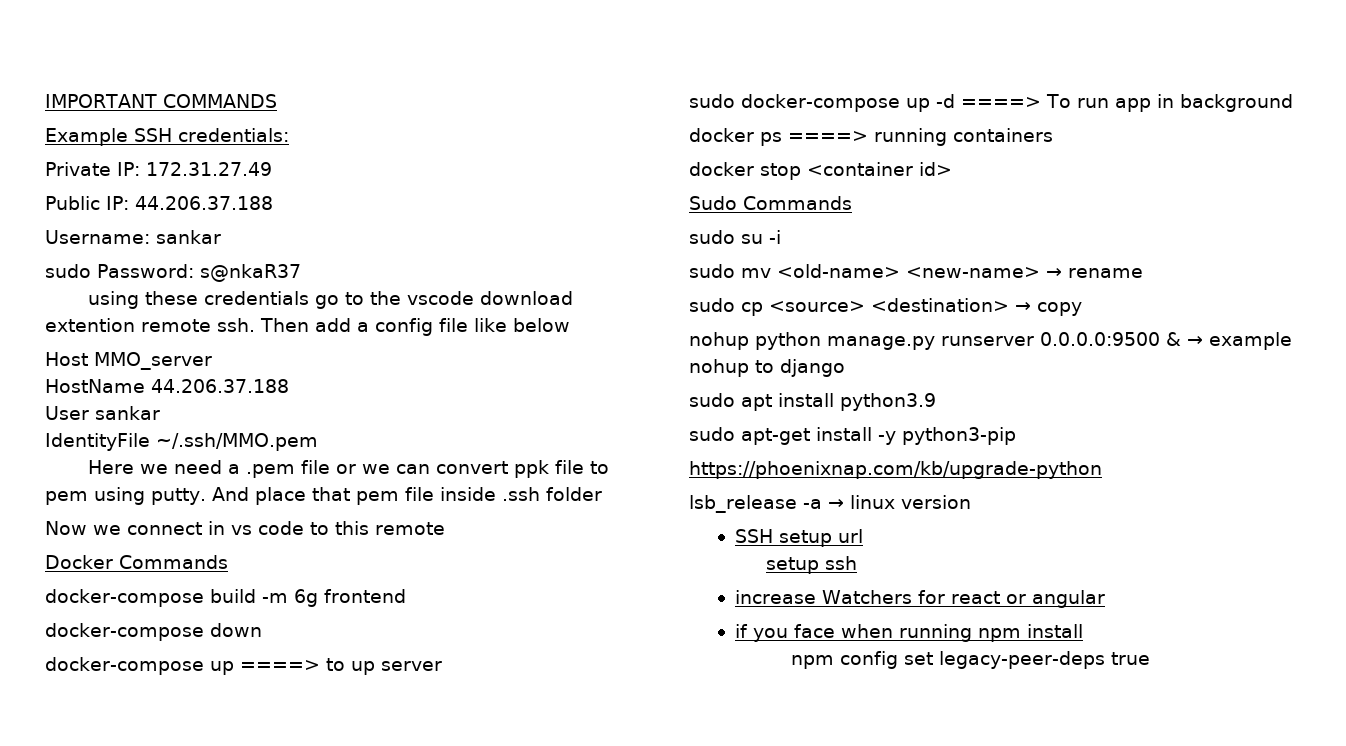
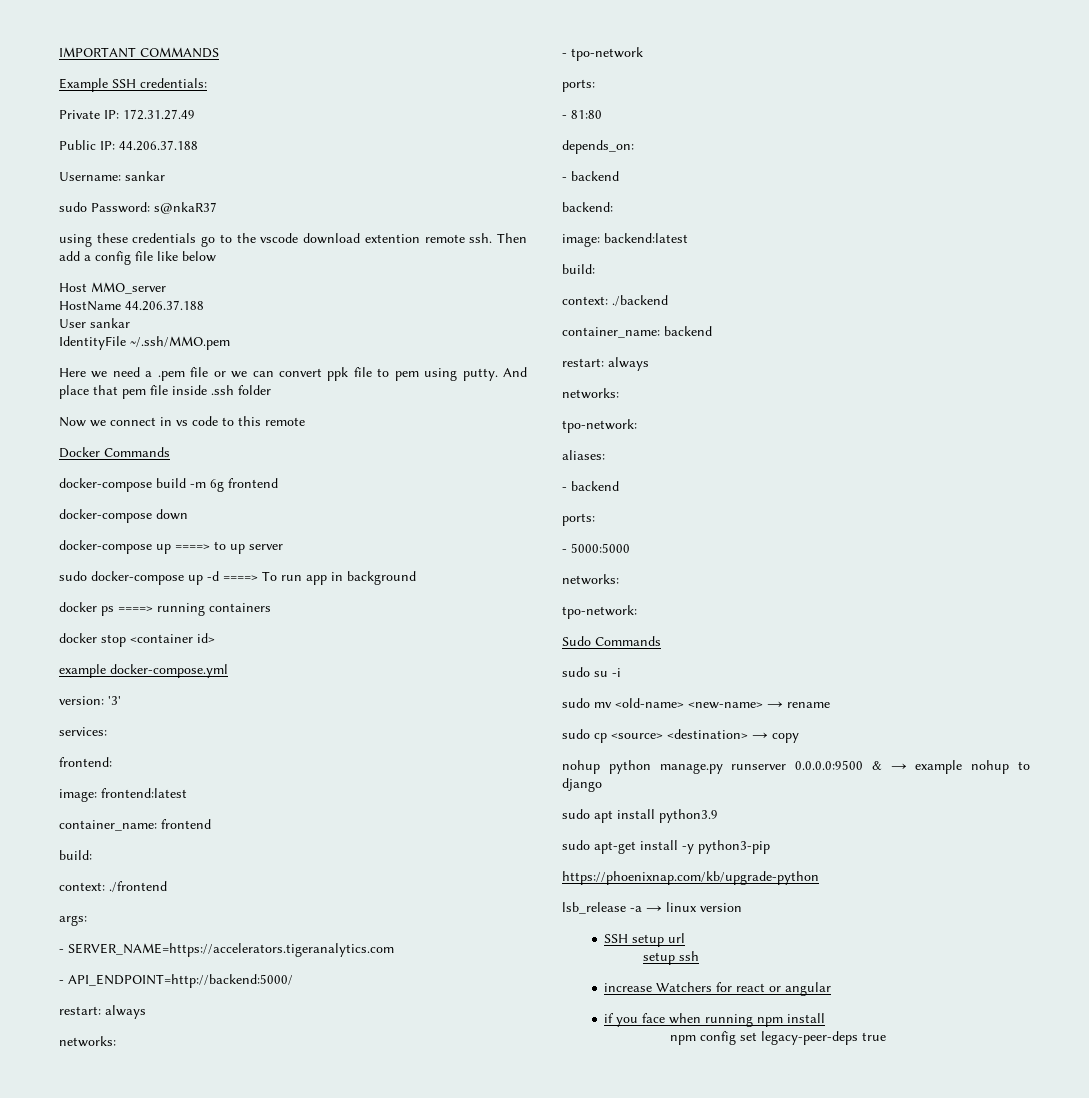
+ example docker-compose.yml
+ version: '3'
+ services:
+ frontend:
+ image: frontend:latest
+ container_name: frontend
+ build:
+ context: ./frontend
+ args:
+ - SERVER_NAME=https://accelerators.tigeranalytics.com
+ - API_ENDPOINT=http://backend:5000/
+ restart: always
+ networks:
+ - tpo-network
+ ports:
+ - 81:80
+ depends_on:
+ - backend
+ backend:
+ image: backend:latest
+ build:
+ context: ./backend
+ container_name: backend
+ restart: always
+ networks:
+ tpo-network:
+ aliases:
+ - backend
+ ports:
+ - 5000:5000
+ networks:
+ tpo-network:

